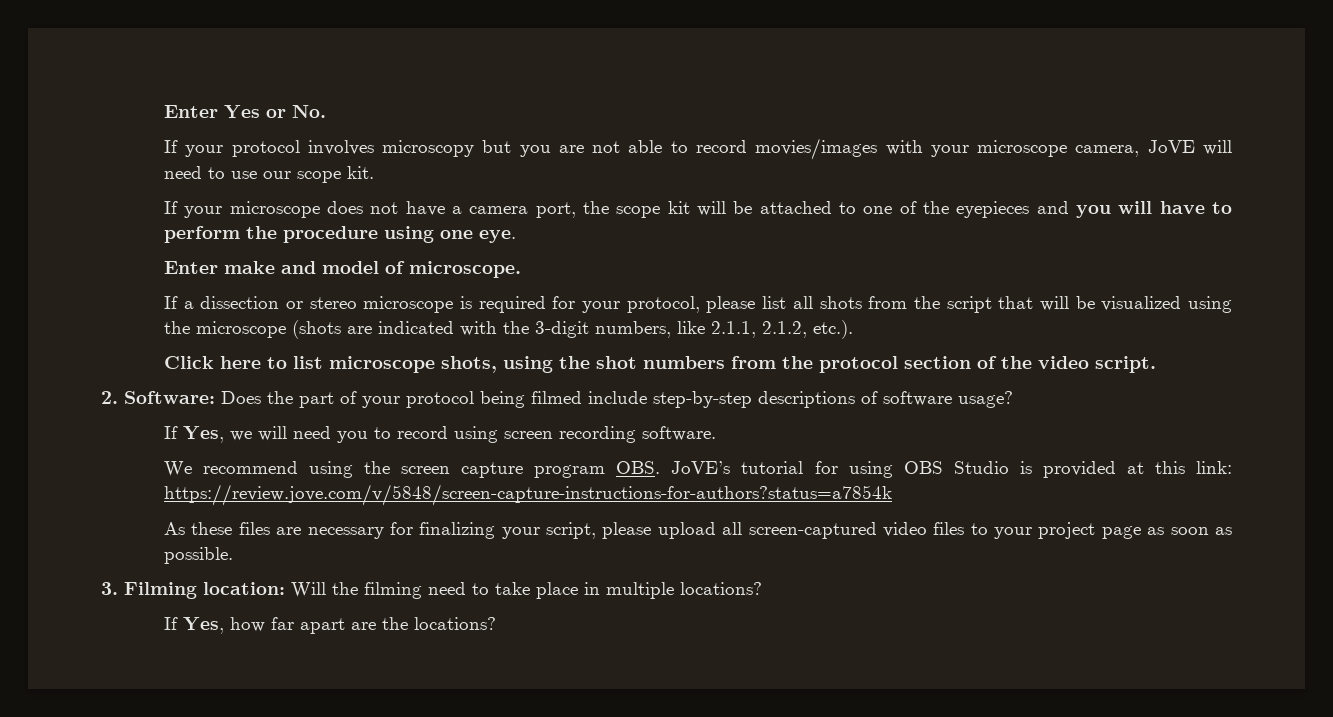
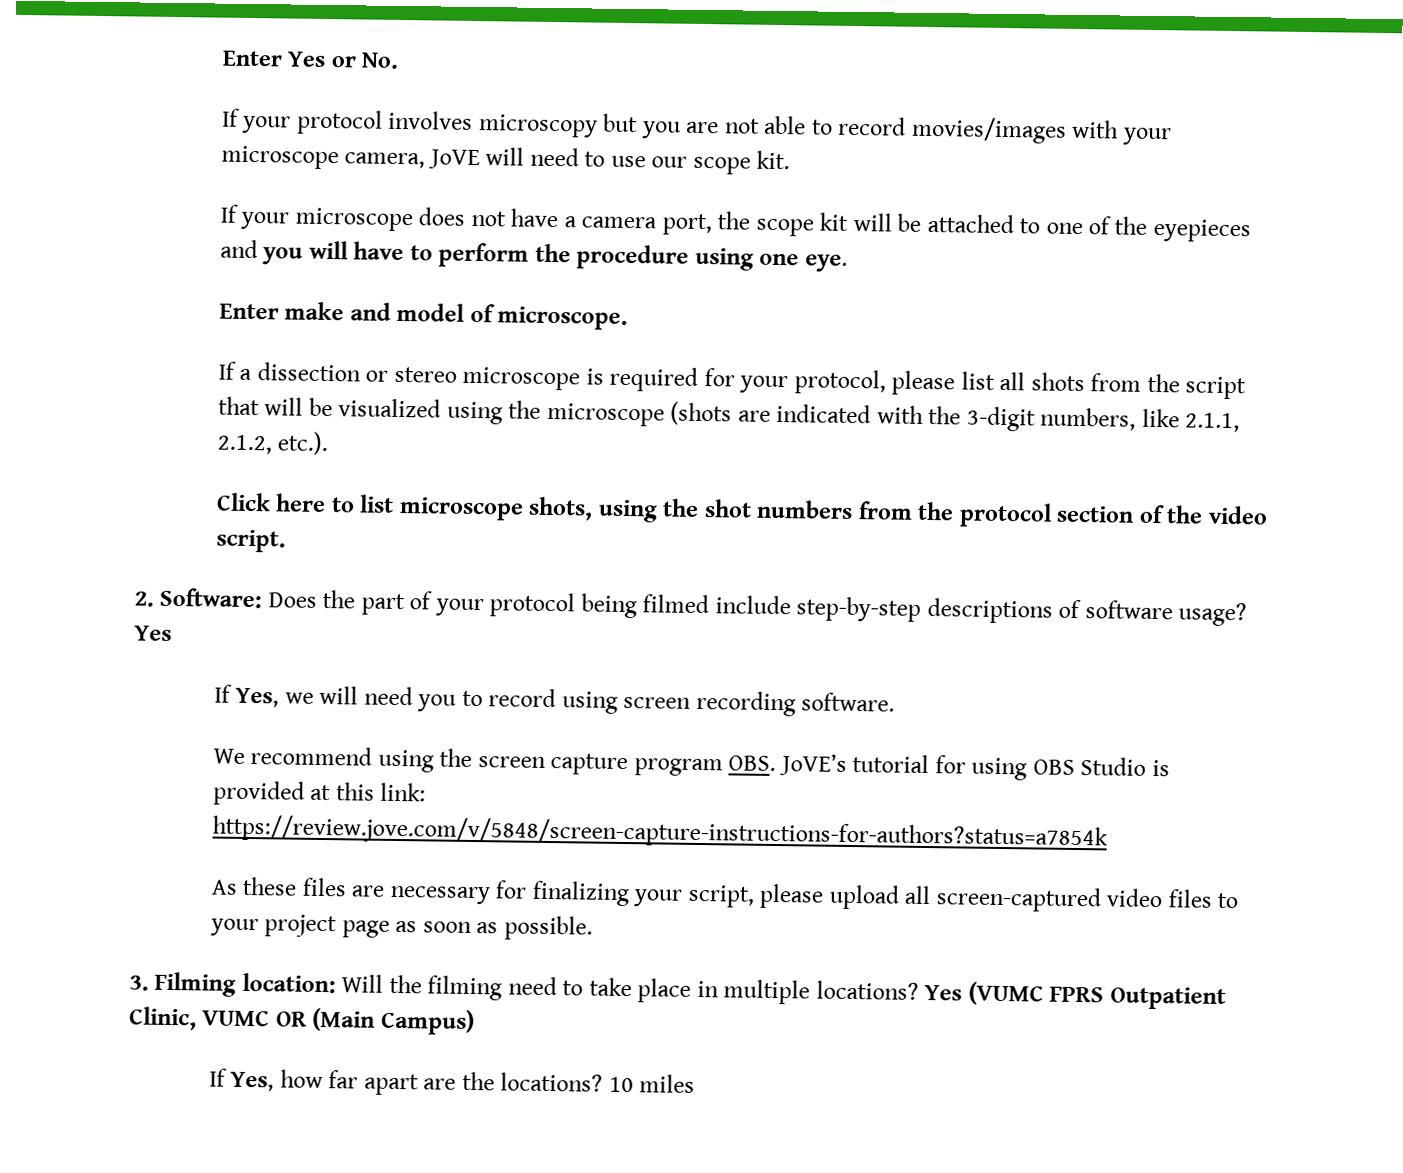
- 2. Software: Does the part of your protocol being filmed include step-by-step descriptions of software usage?
+ 2. Software: Does the part of your protocol being filmed include step-by-step descriptions of software usage? Yes
+ Yes (VUMC FPRS Outpatient Clinic, VUMC OR (Main Campus)
+ 10 miles

